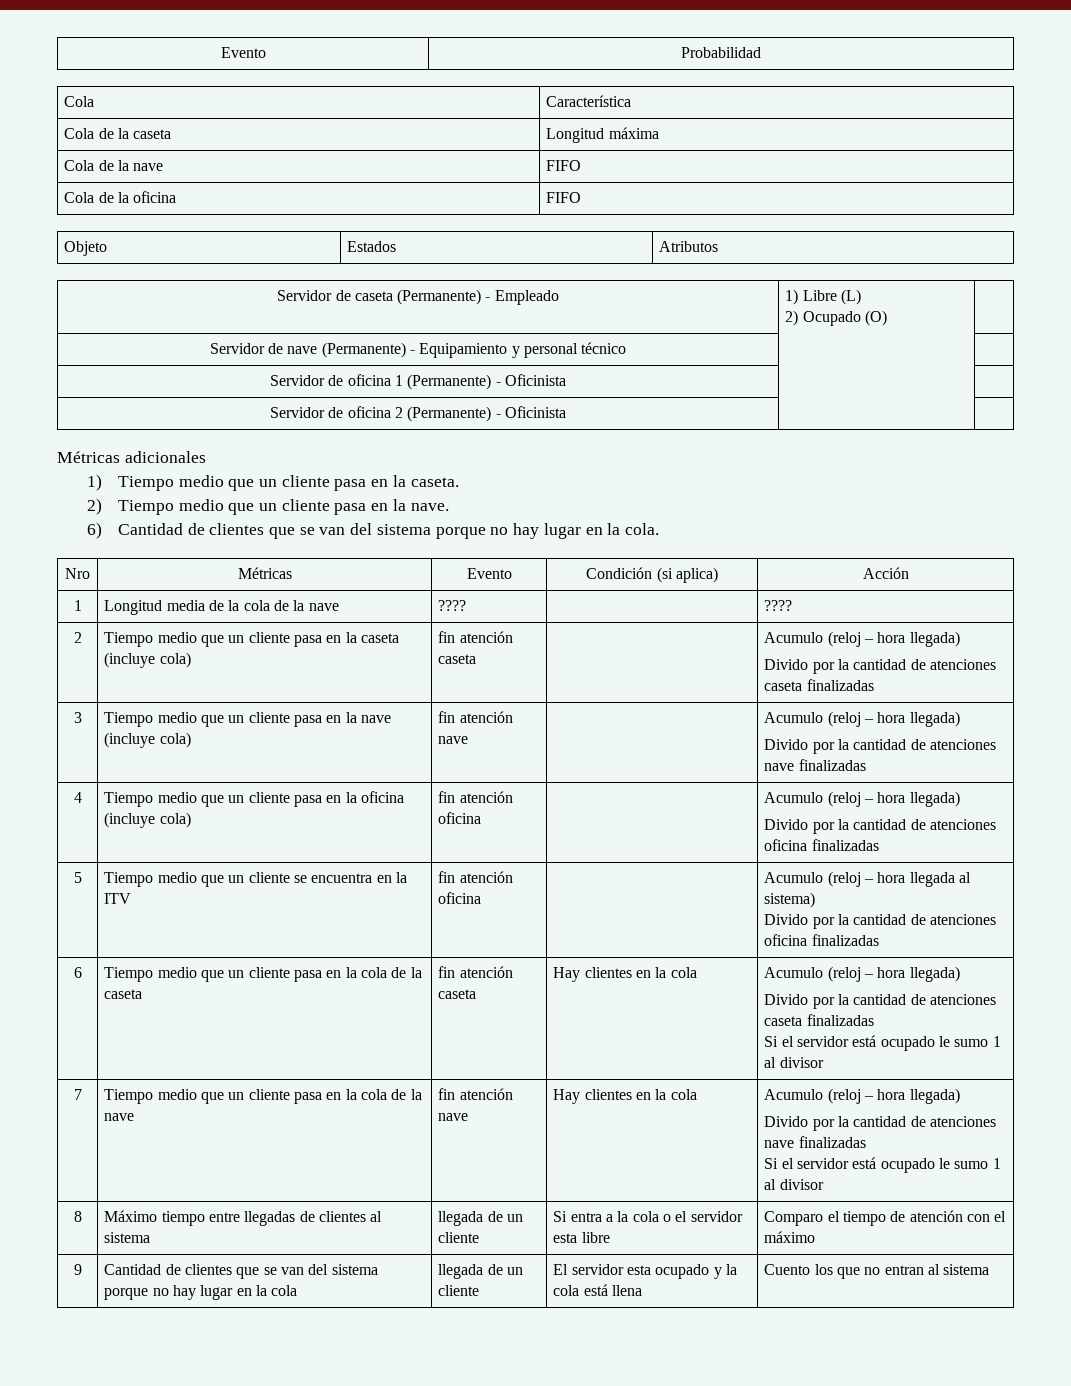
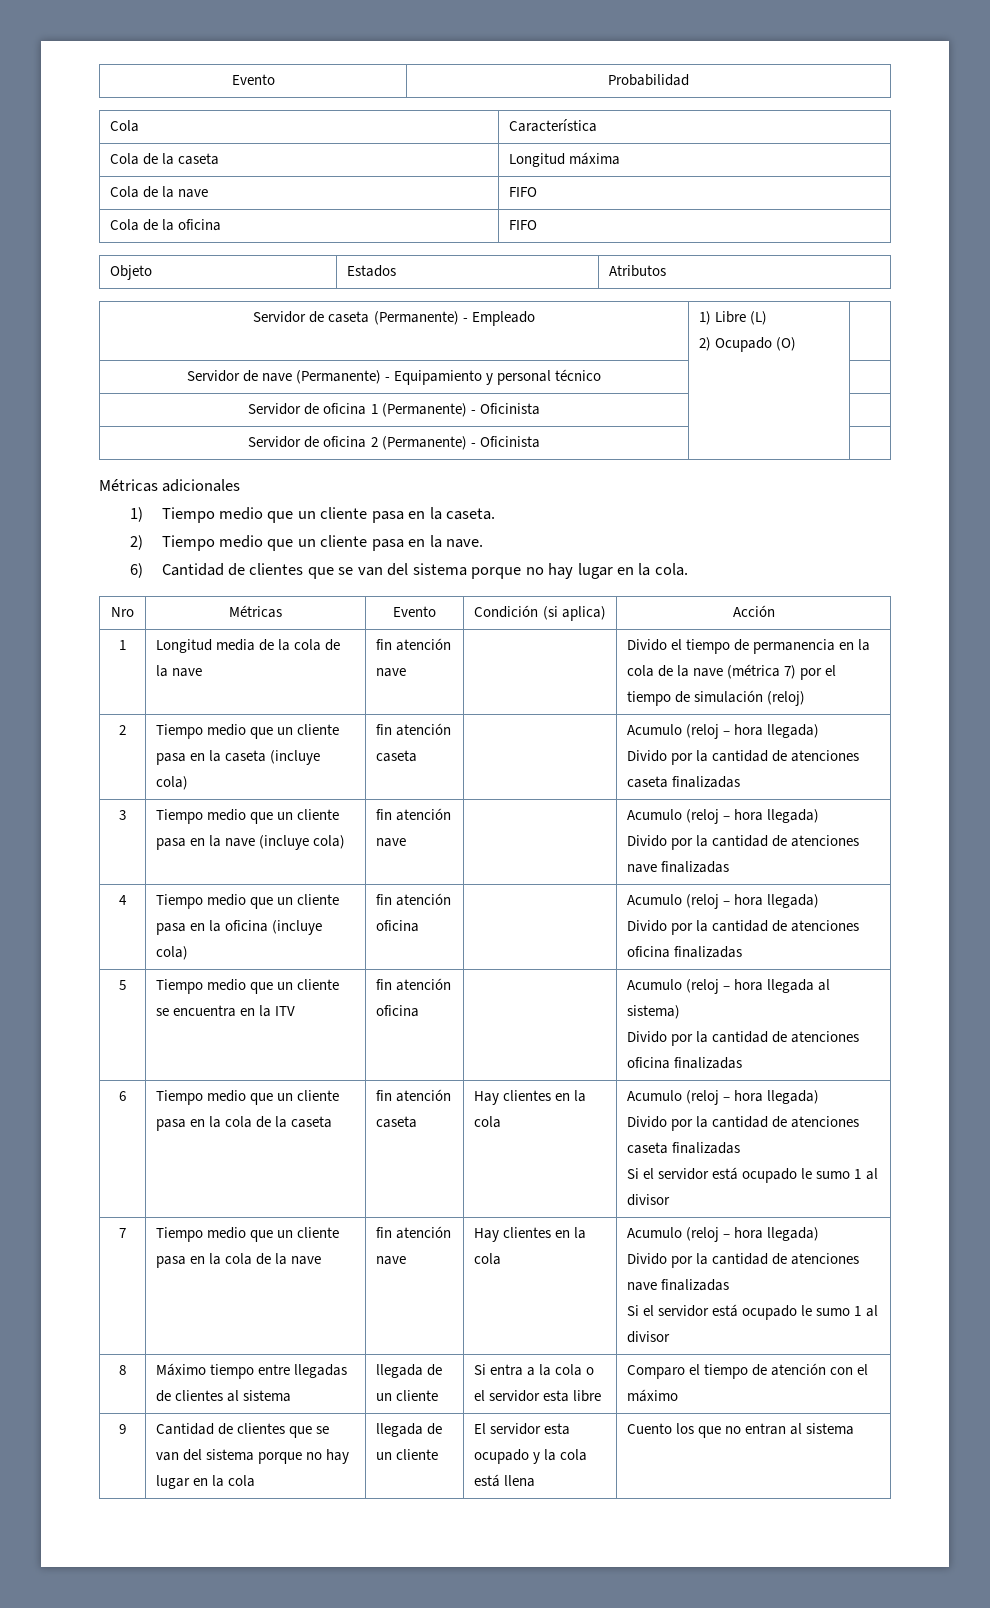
- 1 | Longitud media de la cola de la nave | ???? | | ????
+ 1 | Longitud media de la cola de la nave | fin atención nave | | Divido el tiempo de permanencia en la cola de la nave (métrica 7) por el tiempo de simulación (reloj)

